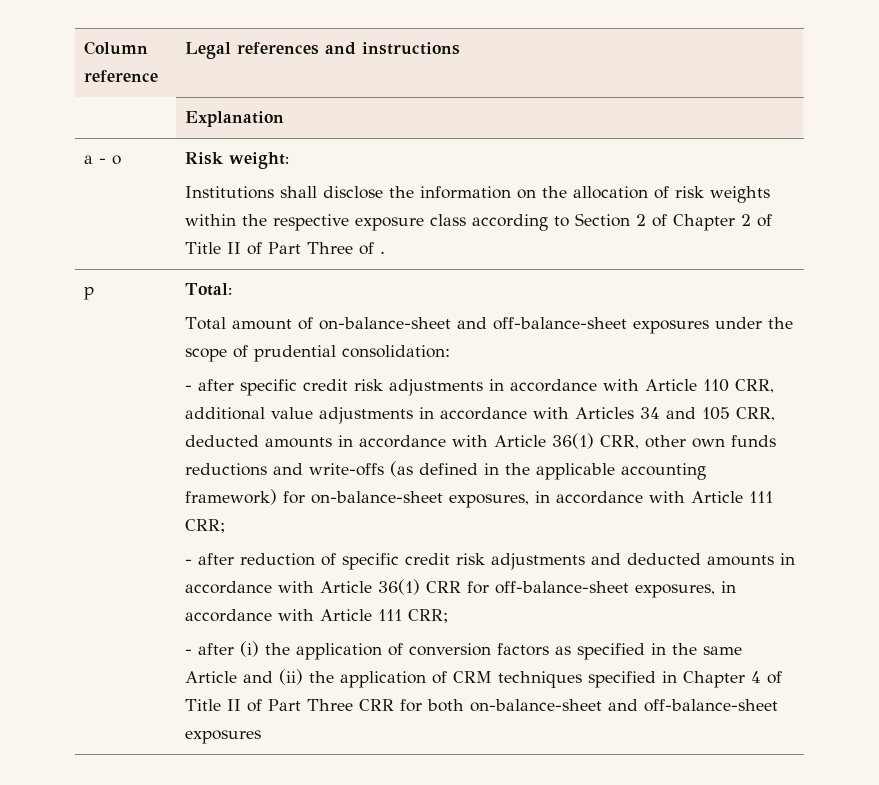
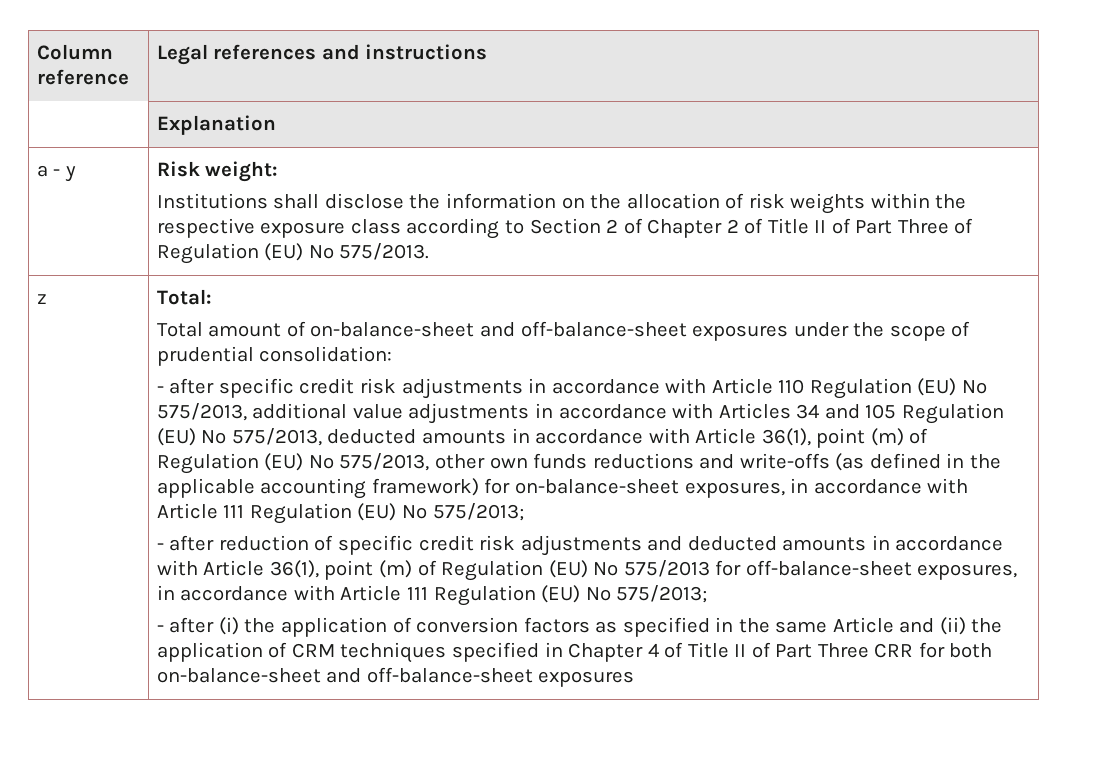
- a - o | Risk weight:
- Institutions shall disclose the information on the allocation of risk weights within the respective exposure class according to Section 2 of Chapter 2 of Title II of Part Three of .
- p
+ a - y | Risk weight:
+ Institutions shall disclose the information on the allocation of risk weights within the respective exposure class according to Section 2 of Chapter 2 of Title II of Part Three of Regulation (EU) No 575/2013.
+ z
- - after specific credit risk adjustments in accordance with Article 110 CRR, additional value adjustments in accordance with Articles 34 and 105 CRR, deducted amounts in accordance with Article 36(1) CRR, other own funds reductions and write-offs (as defined in the applicable accounting framework) for on-balance-sheet exposures, in accordance with Article 111 CRR;
+ - after specific credit risk adjustments in accordance with Article 110 Regulation (EU) No 575/2013, additional value adjustments in accordance with Articles 34 and 105 Regulation (EU) No 575/2013, deducted amounts in accordance with Article 36(1), point (m) of Regulation (EU) No 575/2013, other own funds reductions and write-offs (as defined in the applicable accounting framework) for on-balance-sheet exposures, in accordance with Article 111 Regulation (EU) No 575/2013;
- - after reduction of specific credit risk adjustments and deducted amounts in accordance with Article 36(1) CRR for off-balance-sheet exposures, in accordance with Article 111 CRR;
+ - after reduction of specific credit risk adjustments and deducted amounts in accordance with Article 36(1), point (m) of Regulation (EU) No 575/2013 for off-balance-sheet exposures, in accordance with Article 111 Regulation (EU) No 575/2013;

